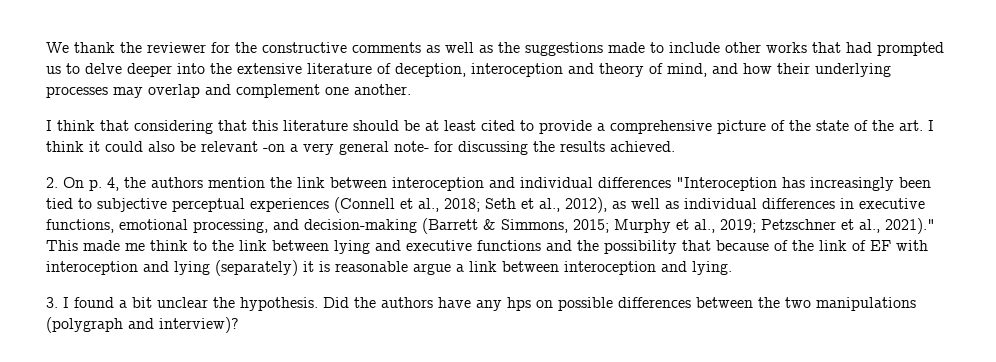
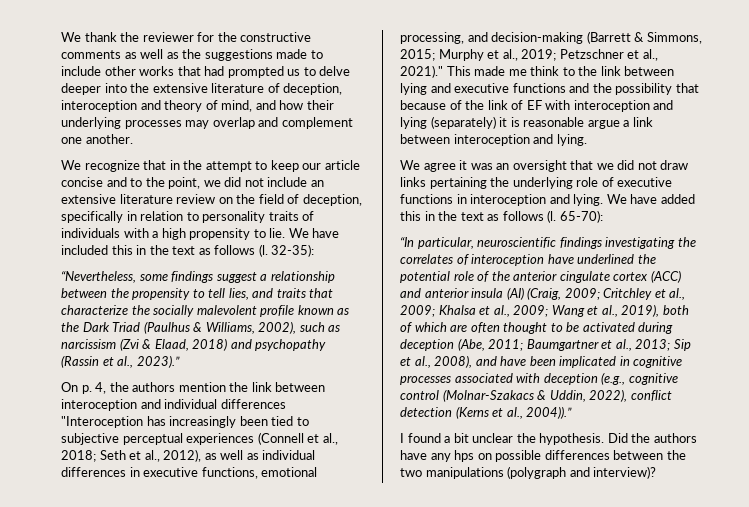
- I think that considering that this literature should be at least cited to provide a comprehensive picture of the state of the art. I think it could also be relevant -on a very general note- for discussing the results achieved.
- 2. On p. 4, the authors mention the link between interoception and individual differences "Interoception has increasingly been tied to subjective perceptual experiences (Connell et al., 2018; Seth et al., 2012), as well as individual differences in executive functions, emotional processing, and decision-making (Barrett & Simmons, 2015; Murphy et al., 2019; Petzschner et al., 2021)."
+ We recognize that in the attempt to keep our article concise and to the point, we did not include an extensive literature review on the field of deception, specifically in relation to personality traits of individuals with a high propensity to lie. We have included this in the text as follows (l. 32-35):
+ “Nevertheless, some findings suggest a relationship between the propensity to tell lies, and traits that characterize the socially malevolent profile known as the Dark Triad (Paulhus & Williams, 2002), such as narcissism (Zvi & Elaad, 2018) and psychopathy (Rassin et al., 2023).”
+ On p. 4, the authors mention the link between interoception and individual differences "Interoception has increasingly been tied to subjective perceptual experiences (Connell et al., 2018; Seth et al., 2012), as well as individual differences in executive functions, emotional processing, and decision-making (Barrett & Simmons, 2015; Murphy et al., 2019; Petzschner et al., 2021)."
- 3. I found a bit unclear the hypothesis.
+ We agree it was an oversight that we did not draw links pertaining the underlying role of executive functions in interoception and lying. We have added this in the text as follows (l. 65-70):
+ “In particular, neuroscientific findings investigating the correlates of interoception have underlined the potential role of the anterior cingulate cortex (ACC) and anterior insula (AI) (Craig, 2009; Critchley et al., 2009; Khalsa et al., 2009; Wang et al., 2019), both of which are often thought to be activated during deception (Abe, 2011; Baumgartner et al., 2013; Sip et al., 2008), and have been implicated in cognitive processes associated with deception (e.g., cognitive control (Molnar-Szakacs & Uddin, 2022), conflict detection (Kerns et al., 2004)).”
+ I found a bit unclear the hypothesis.

